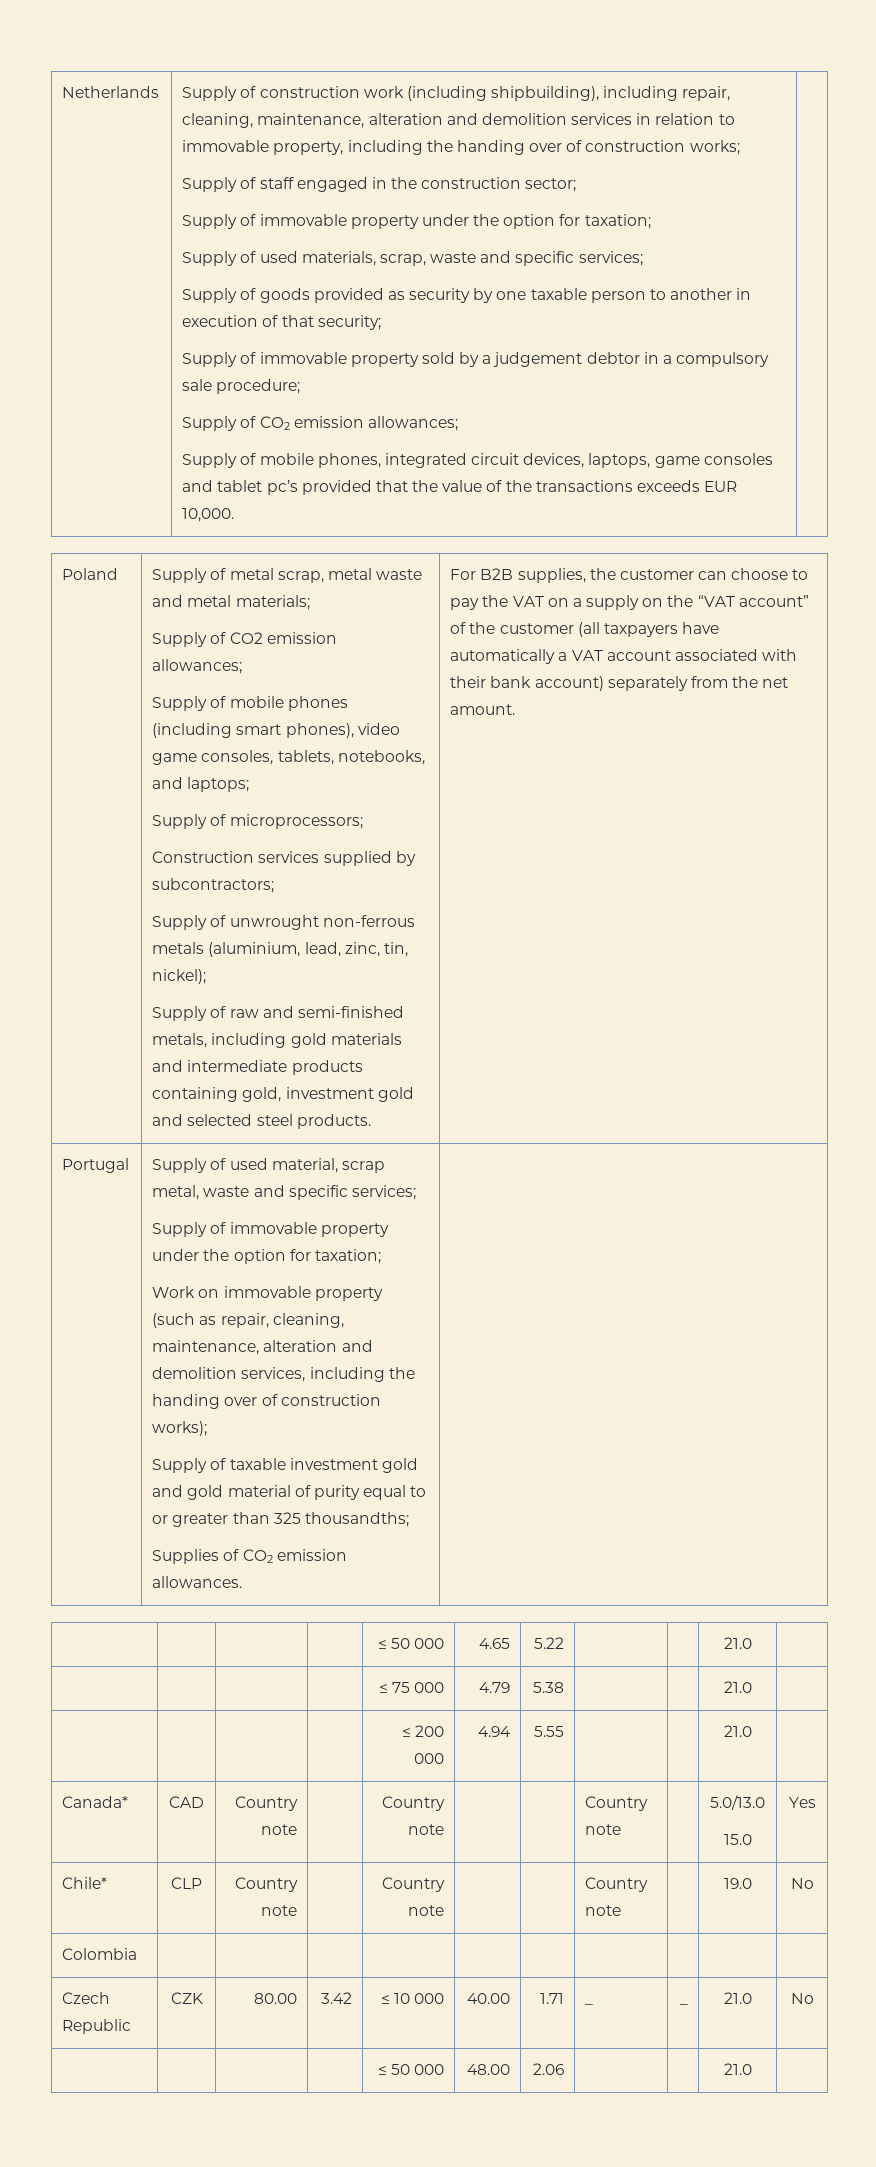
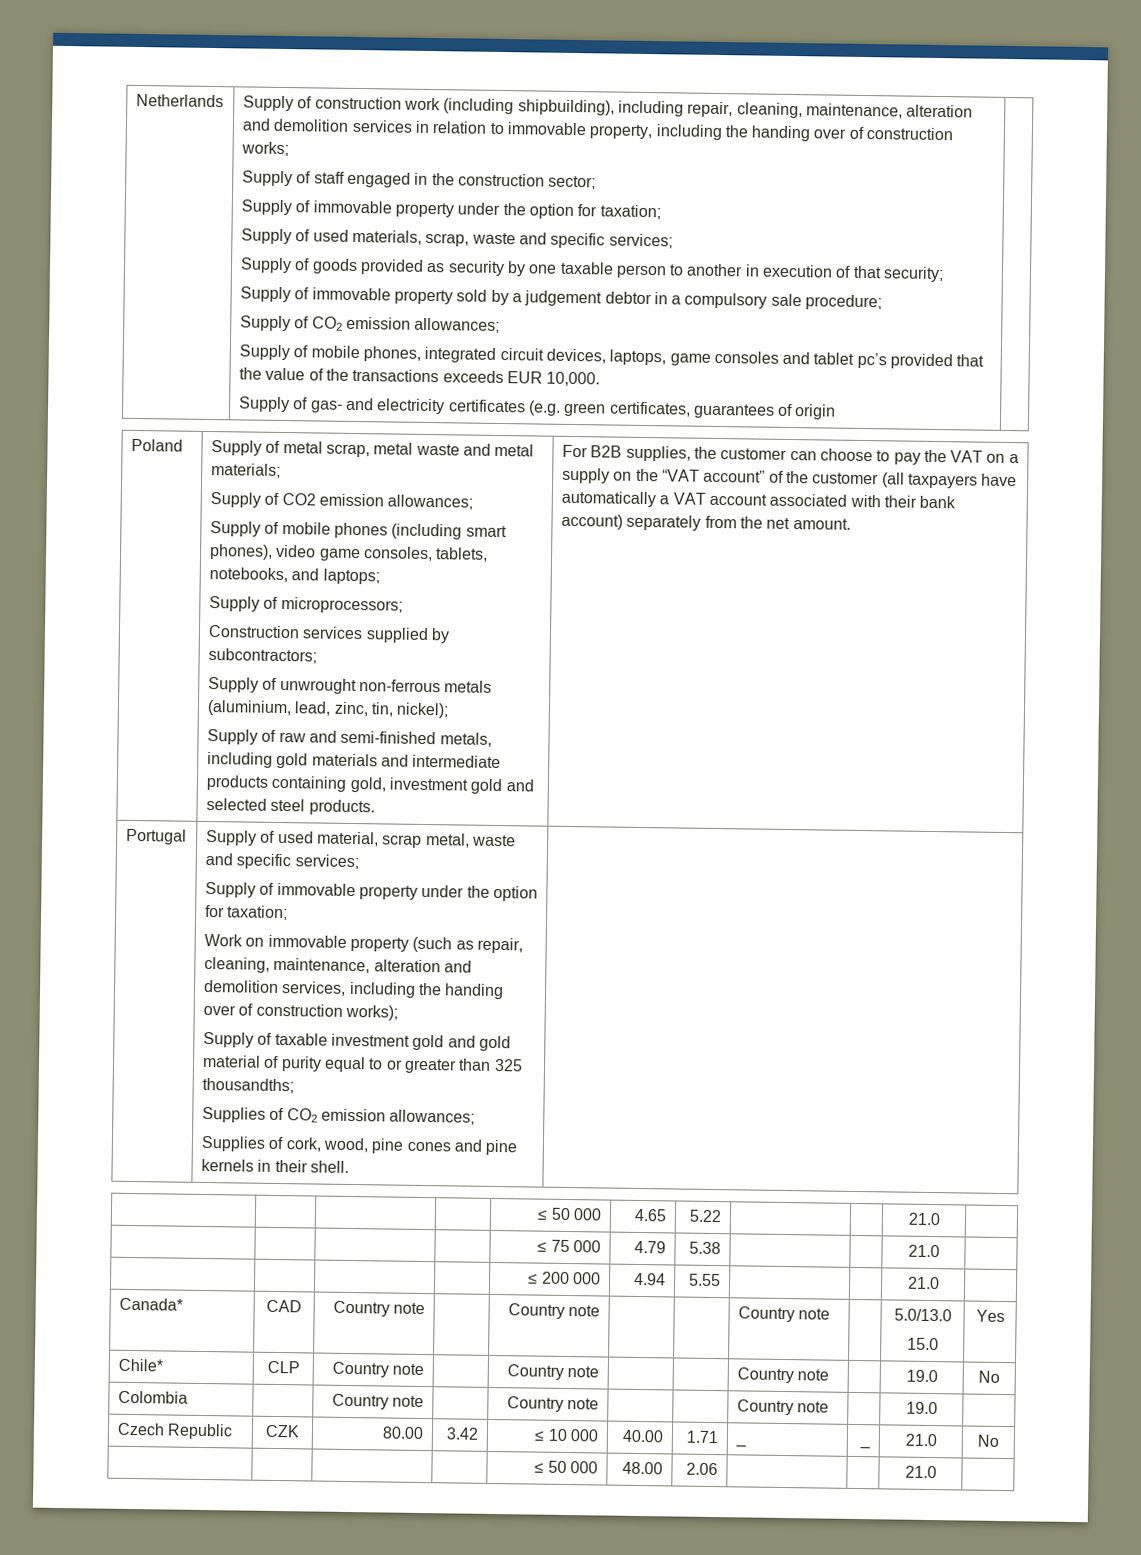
+ Supply of gas- and electricity certificates (e.g. green certificates, guarantees of origin
- Supplies of CO2 emission allowances.
+ Supplies of CO2 emission allowances;
+ Supplies of cork, wood, pine cones and pine kernels in their shell.
- Colombia | | | | | | | | | |
+ Colombia | | Country note | | Country note | | | Country note | | 19.0 |

